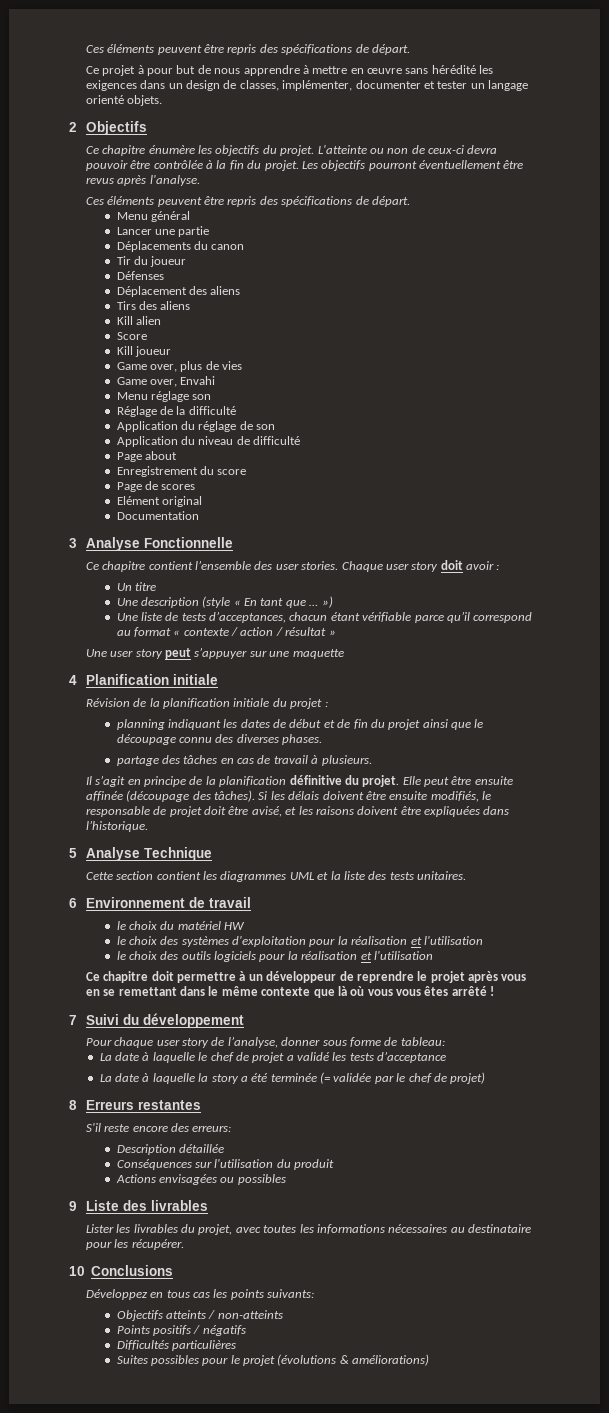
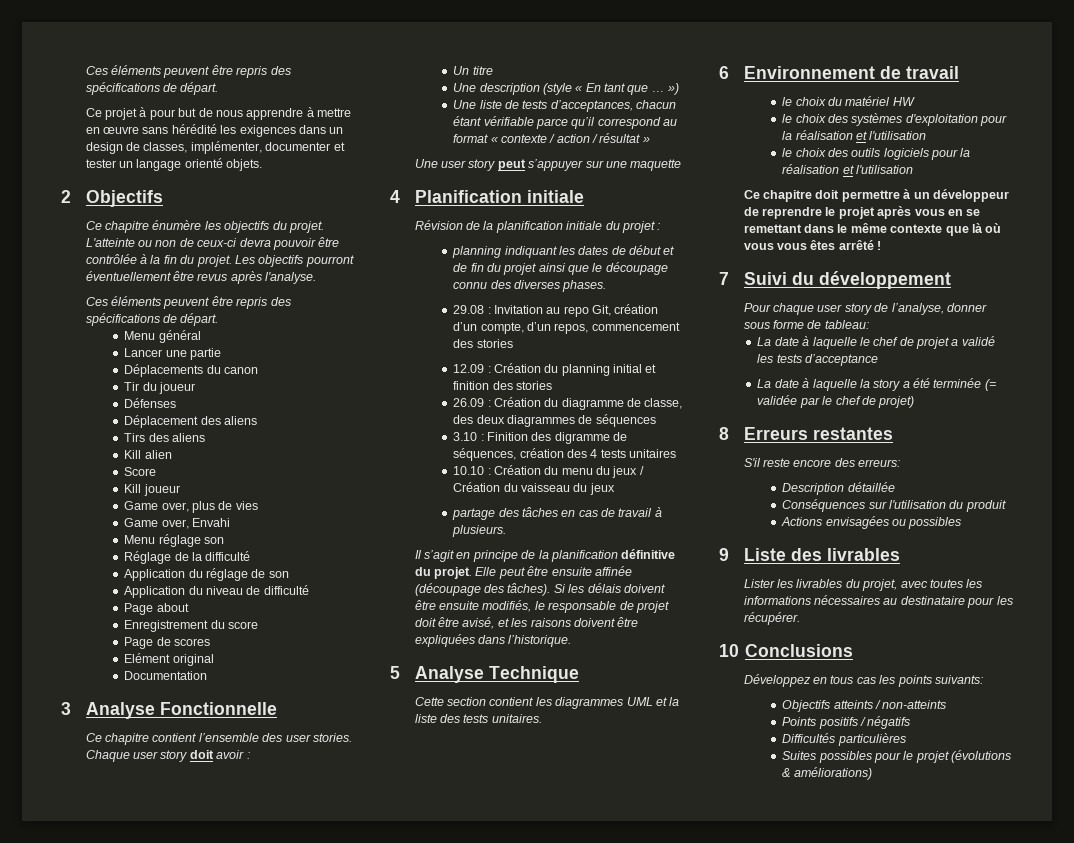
+ 29.08 : Invitation au repo Git, création d’un compte, d’un repos, commencement des stories
+ 12.09 : Création du planning initial et finition des stories
+ 26.09 : Création du diagramme de classe, des deux diagrammes de séquences
+ 3.10 : Finition des digramme de séquences, création des 4 tests unitaires
+ 10.10 : Création du menu du jeux / Création du vaisseau du jeux

